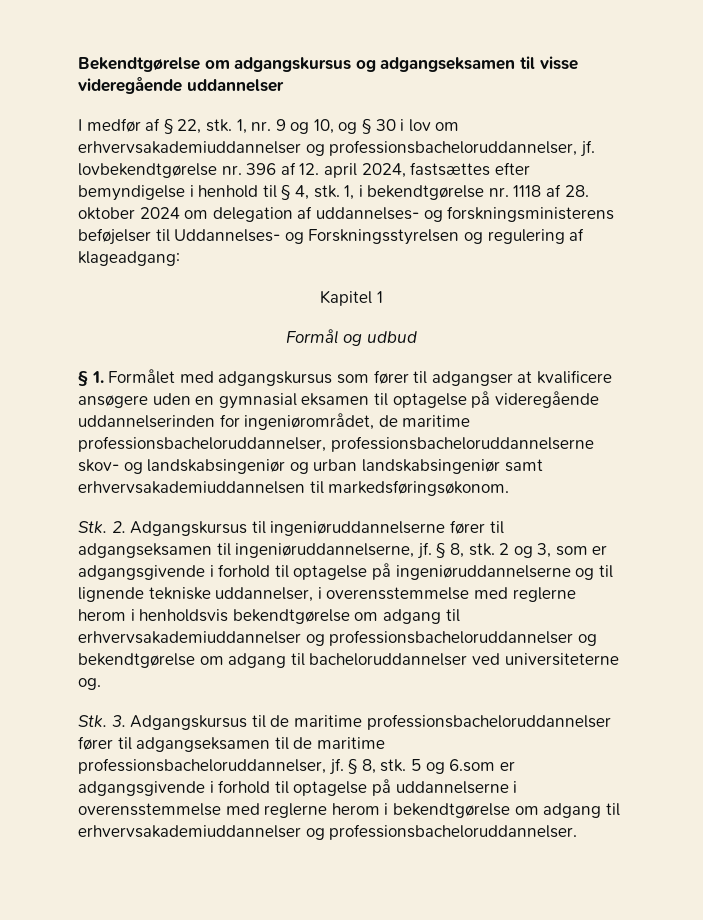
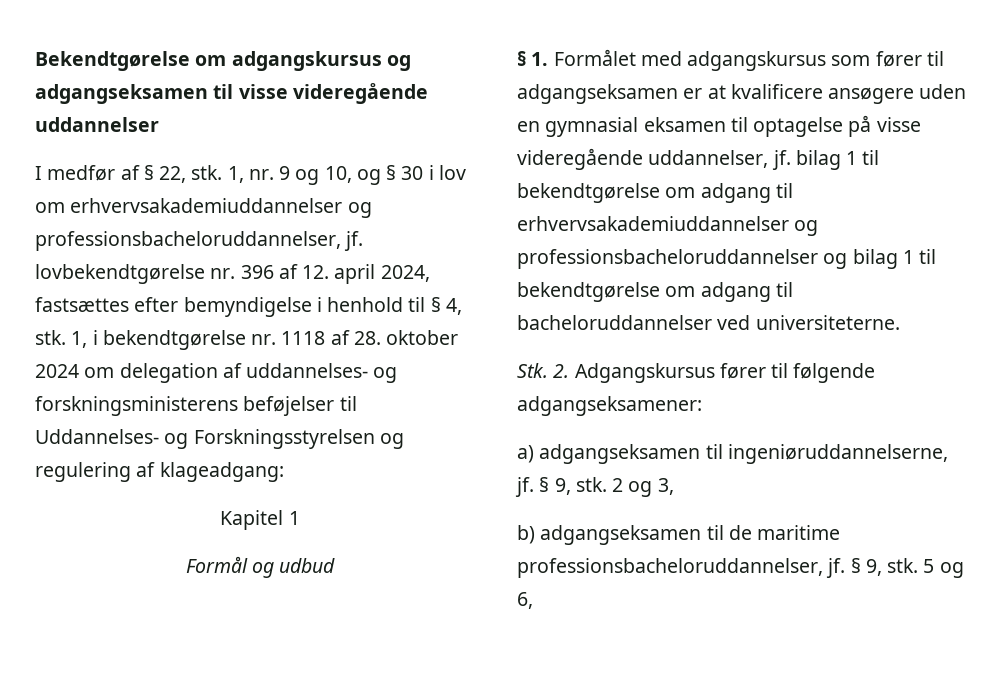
- § 1. Formålet med adgangskursus som fører til adgangser at kvalificere ansøgere uden en gymnasial eksamen til optagelse på videregående uddannelserinden for ingeniørområdet, de maritime professionsbacheloruddannelser, professionsbacheloruddannelserne skov- og landskabsingeniør og urban landskabsingeniør samt erhvervsakademiuddannelsen til markedsføringsøkonom.
- Stk. 2. Adgangskursus til ingeniøruddannelserne fører til adgangseksamen til ingeniøruddannelserne, jf. § 8, stk. 2 og 3, som er adgangsgivende i forhold til optagelse på ingeniøruddannelserne og til lignende tekniske uddannelser, i overensstemmelse med reglerne herom i henholdsvis bekendtgørelse om adgang til erhvervsakademiuddannelser og professionsbacheloruddannelser og bekendtgørelse om adgang til bacheloruddannelser ved universiteterne og.
- Stk. 3. Adgangskursus til de maritime professionsbacheloruddannelser fører til adgangseksamen til de maritime professionsbacheloruddannelser, jf. § 8, stk.
+ § 1. Formålet med adgangskursus som fører til adgangseksamen er at kvalificere ansøgere uden en gymnasial eksamen til optagelse på visse videregående uddannelser, jf. bilag 1 til bekendtgørelse om adgang til erhvervsakademiuddannelser og professionsbacheloruddannelser og bilag 1 til bekendtgørelse om adgang til bacheloruddannelser ved universiteterne.
+ Stk. 2. Adgangskursus fører til følgende adgangseksamener:
+ a) adgangseksamen til ingeniøruddannelserne, jf. § 9, stk. 2 og 3,
+ b) adgangseksamen til de maritime professionsbacheloruddannelser, jf. § 9, stk.
- 5 og 6.som er adgangsgivende i forhold til optagelse på uddannelserne i overensstemmelse med reglerne herom i bekendtgørelse om adgang til erhvervsakademiuddannelser og professionsbacheloruddannelser.
+ 5 og 6,

